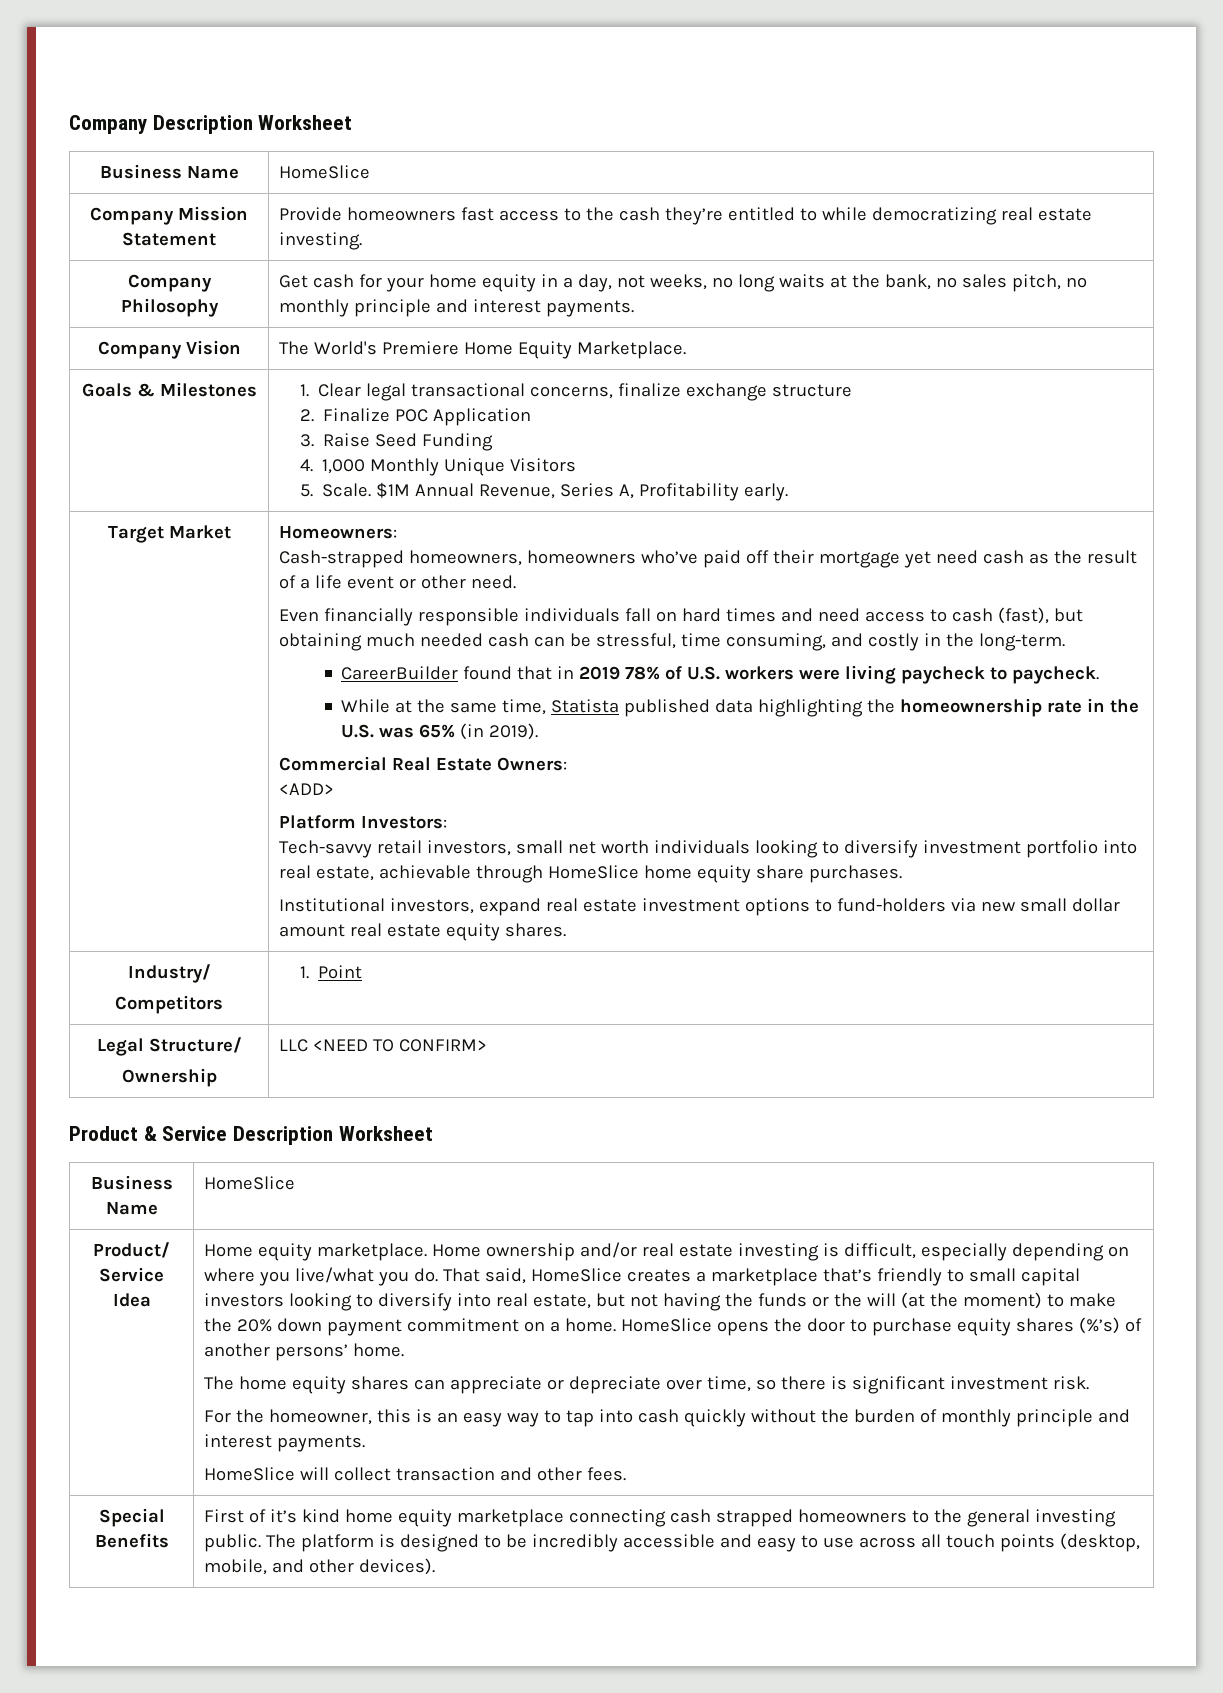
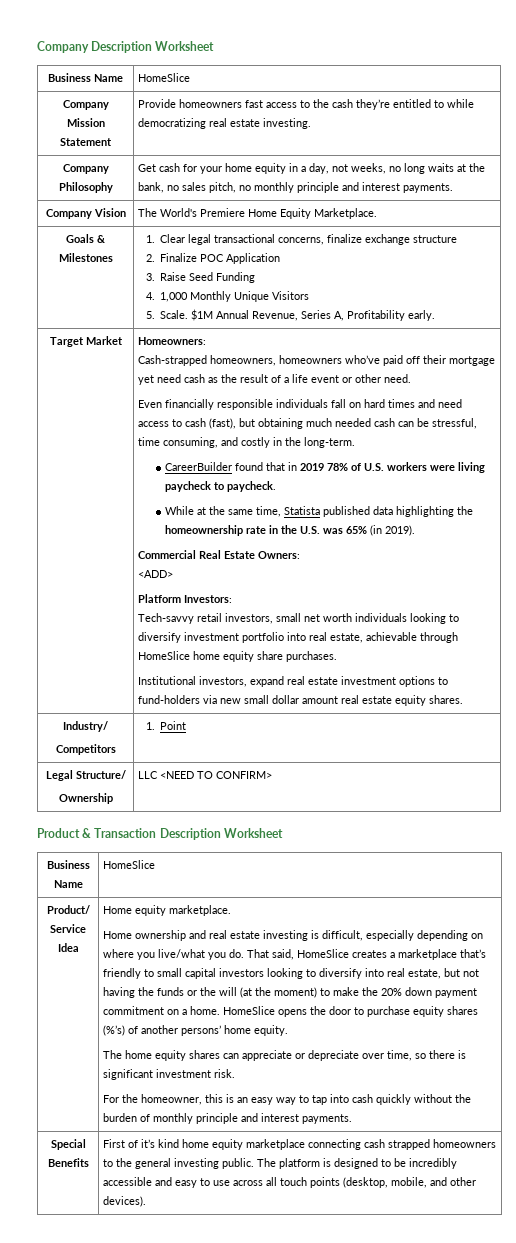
- Product & Service Description Worksheet
+ Product & Transaction Description Worksheet
- Home equity marketplace. Home ownership and/or real estate investing is difficult, especially depending on where you live/what you do.
+ Home equity marketplace.
+ Home ownership and real estate investing is difficult, especially depending on where you live/what you do.
- HomeSlice opens the door to purchase equity shares (%’s) of another persons’ home.
+ HomeSlice opens the door to purchase equity shares (%’s) of another persons’ home equity.
- HomeSlice will collect transaction and other fees.

